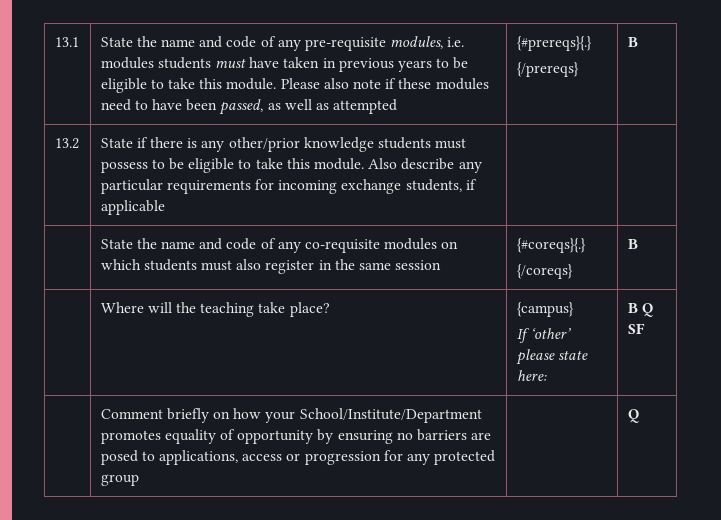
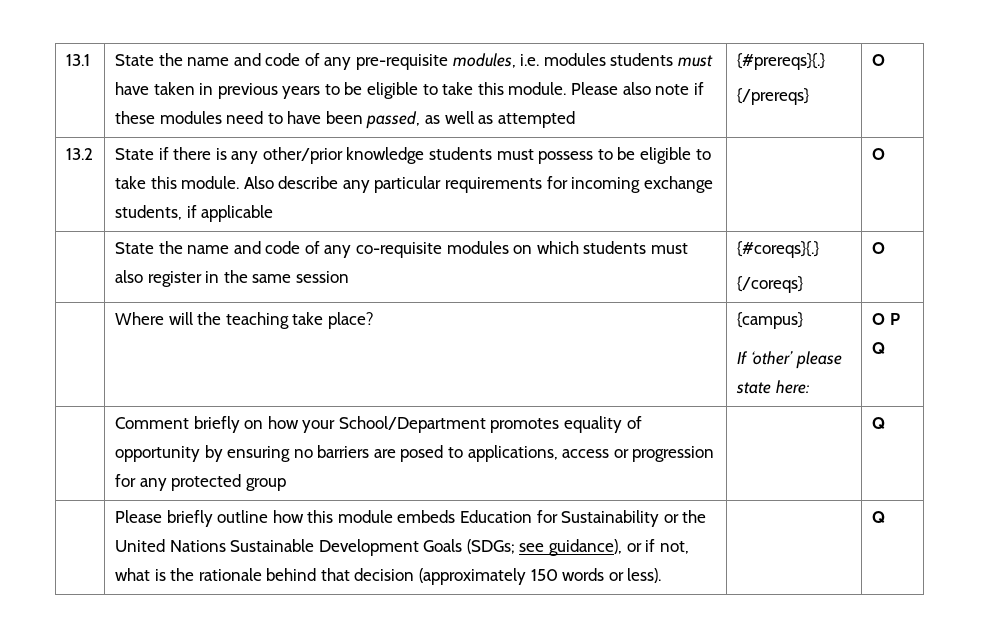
- {/prereqs} | B
+ {/prereqs} | O
- 13.2 | State if there is any other/prior knowledge students must possess to be eligible to take this module. Also describe any particular requirements for incoming exchange students, if applicable | |
+ 13.2 | State if there is any other/prior knowledge students must possess to be eligible to take this module. Also describe any particular requirements for incoming exchange students, if applicable | | O
  | State the name and code of any co-requisite modules on which students must also register in the same session | {#coreqs}{.}
- {/coreqs} | B
+ {/coreqs} | O
  | Where will the teaching take place? | {campus}
- If ‘other’ please state here: | B Q SF
+ If ‘other’ please state here: | O P Q
- | Comment briefly on how your School/Institute/Department promotes equality of opportunity by ensuring no barriers are posed to applications, access or progression for any protected group | | Q
+ | Comment briefly on how your School/Department promotes equality of opportunity by ensuring no barriers are posed to applications, access or progression for any protected group | | Q
+ | Please briefly outline how this module embeds Education for Sustainability or the United Nations Sustainable Development Goals (SDGs; see guidance), or if not, what is the rationale behind that decision (approximately 150 words or less). | | Q

